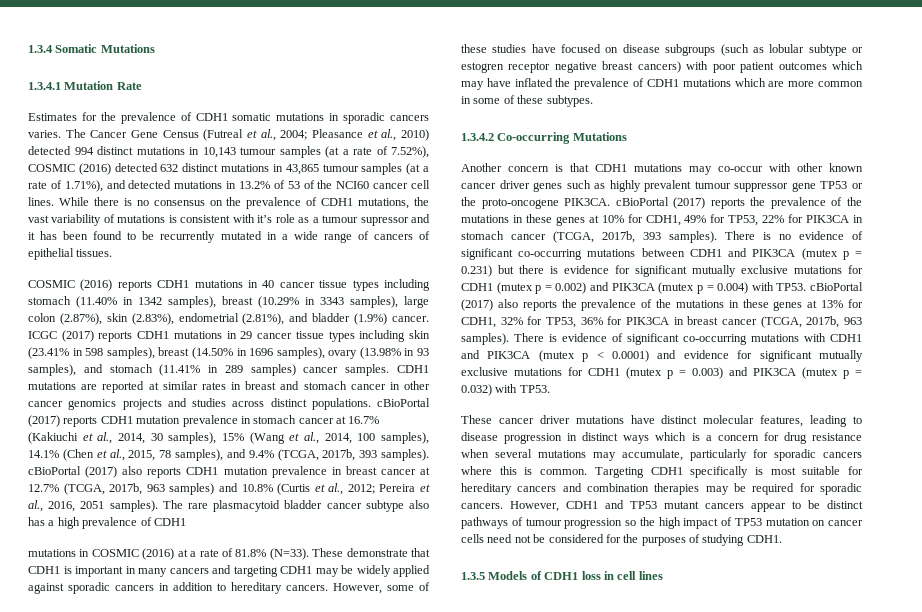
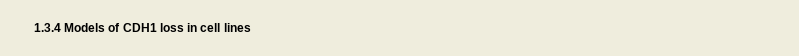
- 1.3.4 Somatic Mutations
- 1.3.4.1 Mutation Rate
- Estimates for the prevalence of CDH1 somatic mutations in sporadic cancers varies. The Cancer Gene Census (Futreal et al., 2004; Pleasance et al., 2010) detected 994 distinct mutations in 10,143 tumour samples (at a rate of 7.52%), COSMIC (2016) detected 632 distinct mutations in 43,865 tumour samples (at a rate of 1.71%), and detected mutations in 13.2% of 53 of the NCI60 cancer cell lines. While there is no consensus on the prevalence of CDH1 mutations, the vast variability of mutations is consistent with it’s role as a tumour supressor and it has been found to be recurrently mutated in a wide range of cancers of epithelial tissues.
- COSMIC (2016) reports CDH1 mutations in 40 cancer tissue types including stomach (11.40% in 1342 samples), breast (10.29% in 3343 samples), large colon (2.87%), skin (2.83%), endometrial (2.81%), and bladder (1.9%) cancer. ICGC (2017) reports CDH1 mutations in 29 cancer tissue types including skin (23.41% in 598 samples), breast (14.50% in 1696 samples), ovary (13.98% in 93 samples), and stomach (11.41% in 289 samples) cancer samples. CDH1 mutations are reported at similar rates in breast and stomach cancer in other cancer genomics projects and studies across distinct populations. cBioPortal (2017) reports CDH1 mutation prevalence in stomach cancer at 16.7% (Kakiuchi et al., 2014, 30 samples), 15% (Wang et al., 2014, 100 samples), 14.1% (Chen et al., 2015, 78 samples), and 9.4% (TCGA, 2017b, 393 samples). cBioPortal (2017) also reports CDH1 mutation prevalence in breast cancer at 12.7% (TCGA, 2017b, 963 samples) and 10.8% (Curtis et al., 2012; Pereira et al., 2016, 2051 samples). The rare plasmacytoid bladder cancer subtype also has a high prevalence of CDH1
- mutations in COSMIC (2016) at a rate of 81.8% (N=33). These demonstrate that CDH1 is important in many cancers and targeting CDH1 may be widely applied against sporadic cancers in addition to hereditary cancers. However, some of these studies have focused on disease subgroups (such as lobular subtype or estogren receptor negative breast cancers) with poor patient outcomes which may have inflated the prevalence of CDH1 mutations which are more common in some of these subtypes.
- 1.3.4.2 Co-occurring Mutations
- Another concern is that CDH1 mutations may co-occur with other known cancer driver genes such as highly prevalent tumour suppressor gene TP53 or the proto-oncogene PIK3CA. cBioPortal (2017) reports the prevalence of the mutations in these genes at 10% for CDH1, 49% for TP53, 22% for PIK3CA in stomach cancer (TCGA, 2017b, 393 samples). There is no evidence of significant co-occurring mutations between CDH1 and PIK3CA (mutex p = 0.231) but there is evidence for significant mutually exclusive mutations for CDH1 (mutex p = 0.002) and PIK3CA (mutex p = 0.004) with TP53. cBioPortal (2017) also reports the prevalence of the mutations in these genes at 13% for CDH1, 32% for TP53, 36% for PIK3CA in breast cancer (TCGA, 2017b, 963 samples). There is evidence of significant co-occurring mutations with CDH1 and PIK3CA (mutex p < 0.0001) and evidence for significant mutually exclusive mutations for CDH1 (mutex p = 0.003) and PIK3CA (mutex p = 0.032) with TP53.
- These cancer driver mutations have distinct molecular features, leading to disease progression in distinct ways which is a concern for drug resistance when several mutations may accumulate, particularly for sporadic cancers where this is common. Targeting CDH1 specifically is most suitable for hereditary cancers and combination therapies may be required for sporadic cancers. However, CDH1 and TP53 mutant cancers appear to be distinct pathways of tumour progression so the high impact of TP53 mutation on cancer cells need not be considered for the purposes of studying CDH1.
- 1.3.5 Models of CDH1 loss in cell lines
+ 1.3.4 Models of CDH1 loss in cell lines

